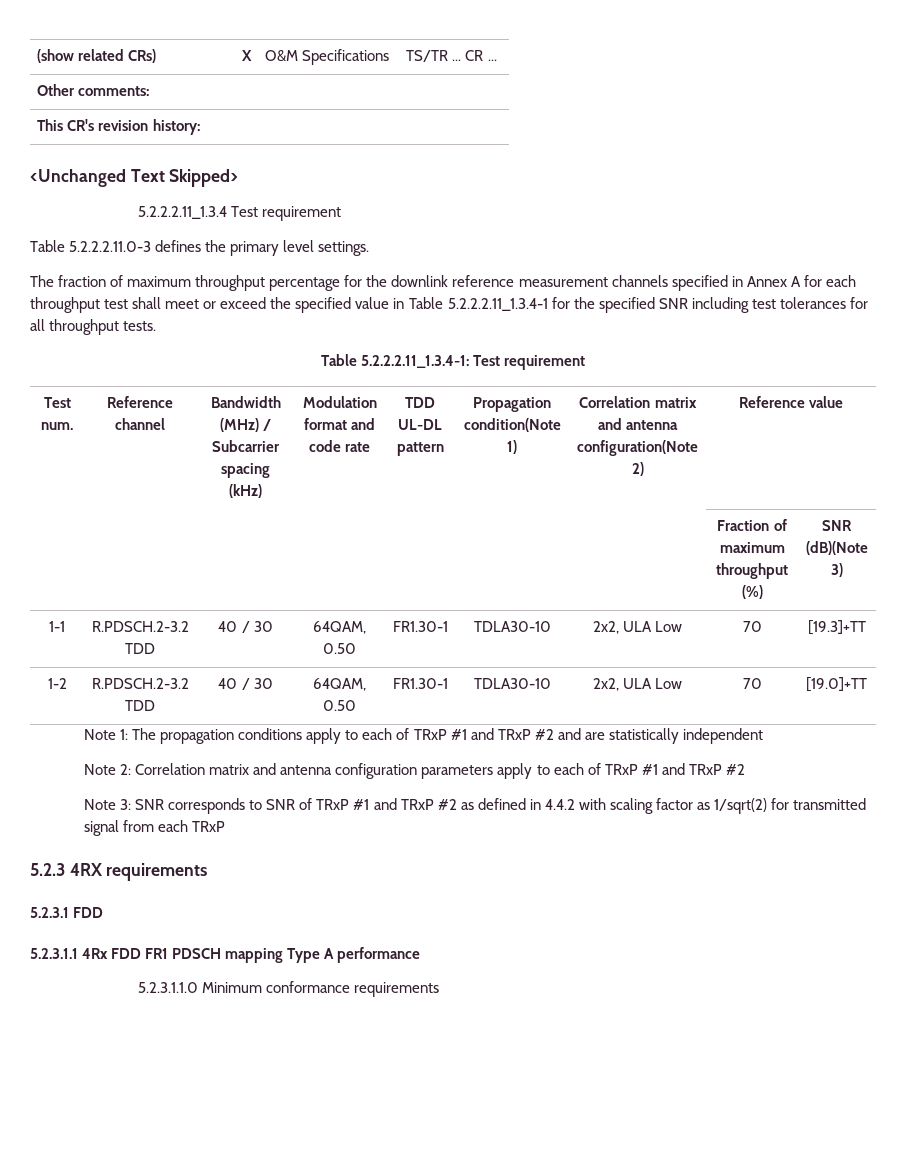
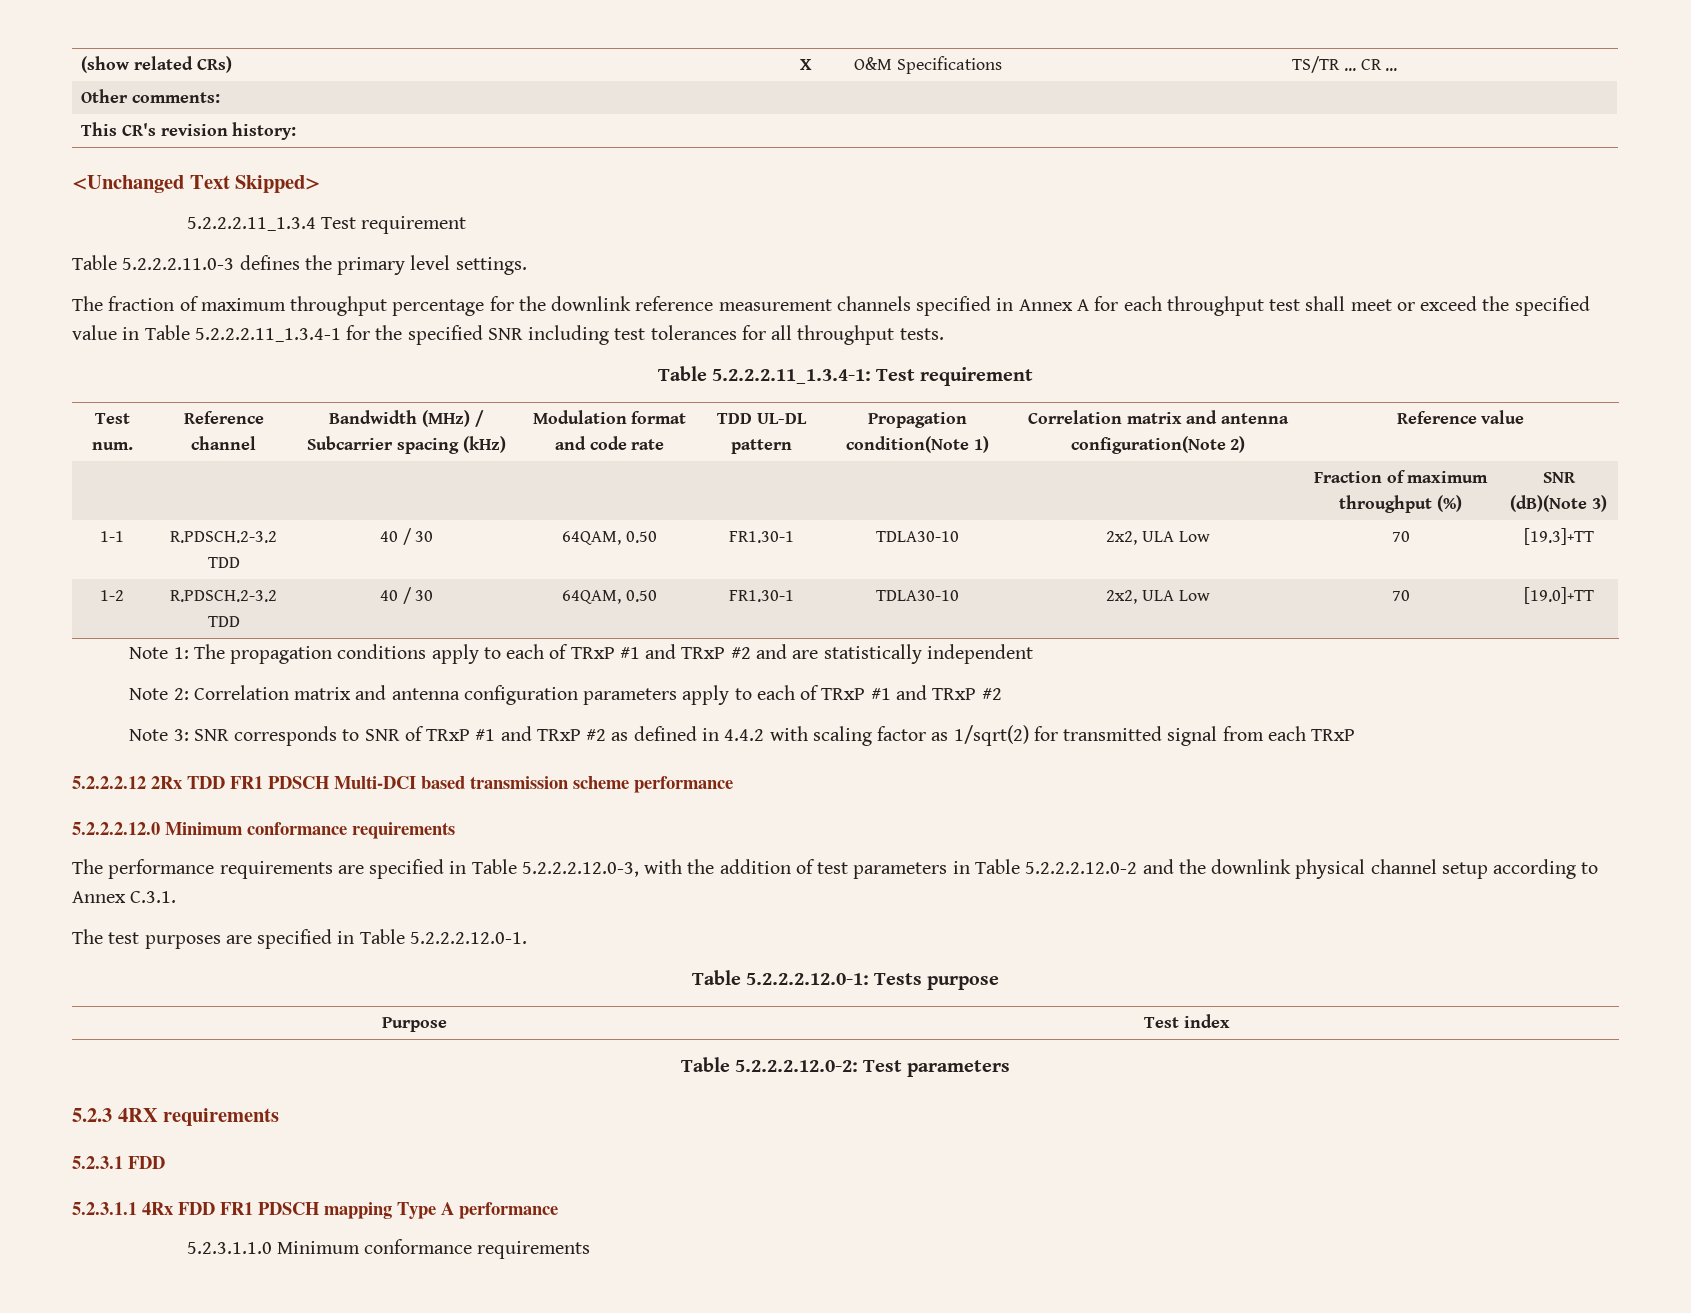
+ 5.2.2.2.12 2Rx TDD FR1 PDSCH Multi-DCI based transmission scheme performance
+ 5.2.2.2.12.0 Minimum conformance requirements
+ The performance requirements are specified in Table 5.2.2.2.12.0-3, with the addition of test parameters in Table 5.2.2.2.12.0-2 and the downlink physical channel setup according to Annex C.3.1.
+ The test purposes are specified in Table 5.2.2.2.12.0-1.
+ Table 5.2.2.2.12.0-1: Tests purpose
+ Purpose | Test index
+ Table 5.2.2.2.12.0-2: Test parameters

